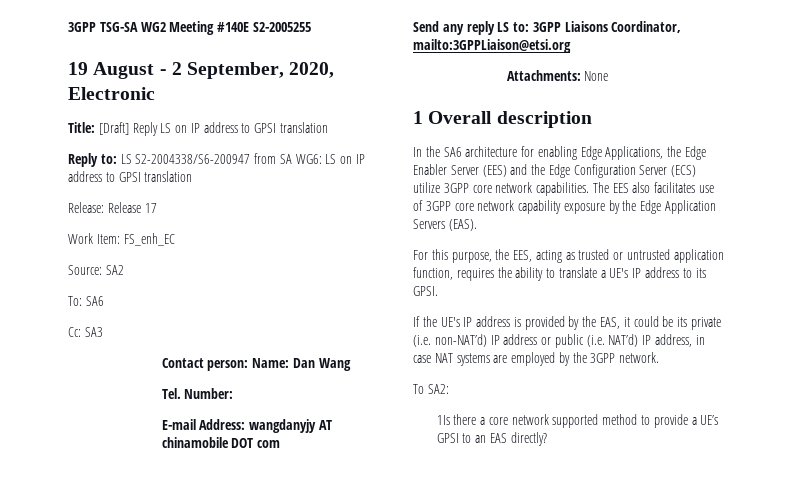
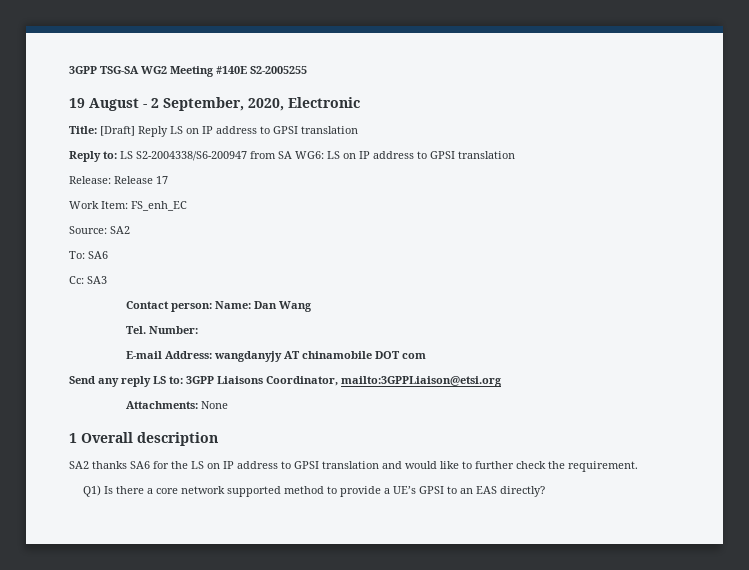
- In the SA6 architecture for enabling Edge Applications, the Edge Enabler Server (EES) and the Edge Configuration Server (ECS) utilize 3GPP core network capabilities. The EES also facilitates use of 3GPP core network capability exposure by the Edge Application Servers (EAS).
- For this purpose, the EES, acting as trusted or untrusted application function, requires the ability to translate a UE's IP address to its GPSI.
- If the UE's IP address is provided by the EAS, it could be its private (i.e. non-NAT’d) IP address or public (i.e. NAT’d) IP address, in case NAT systems are employed by the 3GPP network.
- To SA2:
- 1Is there a core network supported method to provide a UE’s GPSI to an EAS directly?
+ SA2 thanks SA6 for the LS on IP address to GPSI translation and would like to further check the requirement.
+ Q1) Is there a core network supported method to provide a UE’s GPSI to an EAS directly?

